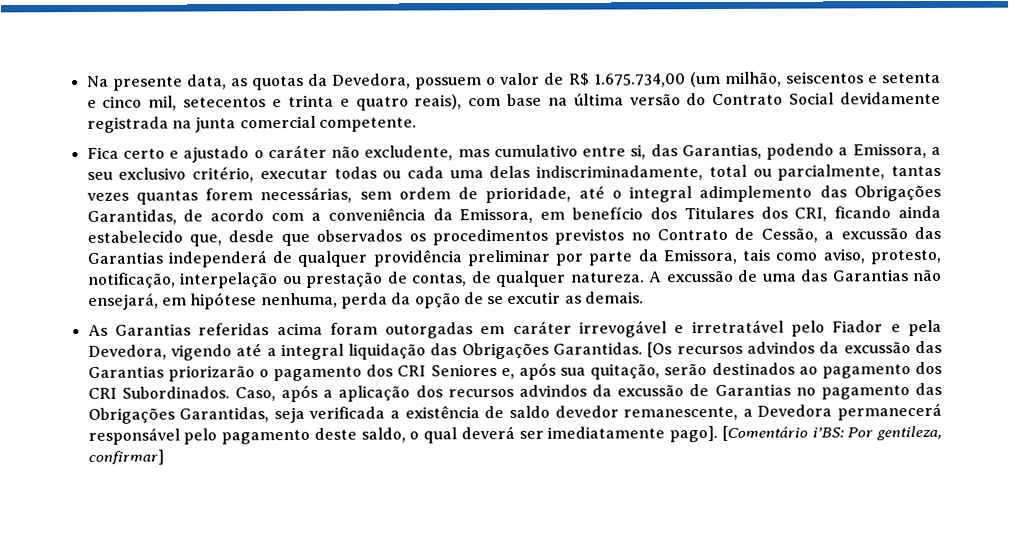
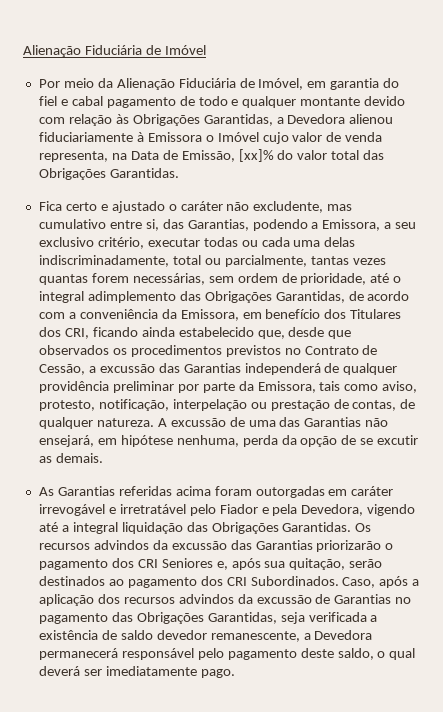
- Na presente data, as quotas da Devedora, possuem o valor de R$ 1.675.734,00 (um milhão, seiscentos e setenta e cinco mil, setecentos e trinta e quatro reais), com base na última versão do Contrato Social devidamente registrada na junta comercial competente.
+ Alienação Fiduciária de Imóvel
+ Por meio da Alienação Fiduciária de Imóvel, em garantia do fiel e cabal pagamento de todo e qualquer montante devido com relação às Obrigações Garantidas, a Devedora alienou fiduciariamente à Emissora o Imóvel cujo valor de venda representa, na Data de Emissão, [xx]% do valor total das Obrigações Garantidas.
- [Os recursos advindos da excussão das Garantias priorizarão o pagamento dos CRI Seniores e, após sua quitação, serão destinados ao pagamento dos CRI Subordinados.
+ Os recursos advindos da excussão das Garantias priorizarão o pagamento dos CRI Seniores e, após sua quitação, serão destinados ao pagamento dos CRI Subordinados.
- Caso, após a aplicação dos recursos advindos da excussão de Garantias no pagamento das Obrigações Garantidas, seja verificada a existência de saldo devedor remanescente, a Devedora permanecerá responsável pelo pagamento deste saldo, o qual deverá ser imediatamente pago]. [Comentário i’BS: Por gentileza, confirmar]
+ Caso, após a aplicação dos recursos advindos da excussão de Garantias no pagamento das Obrigações Garantidas, seja verificada a existência de saldo devedor remanescente, a Devedora permanecerá responsável pelo pagamento deste saldo, o qual deverá ser imediatamente pago.

